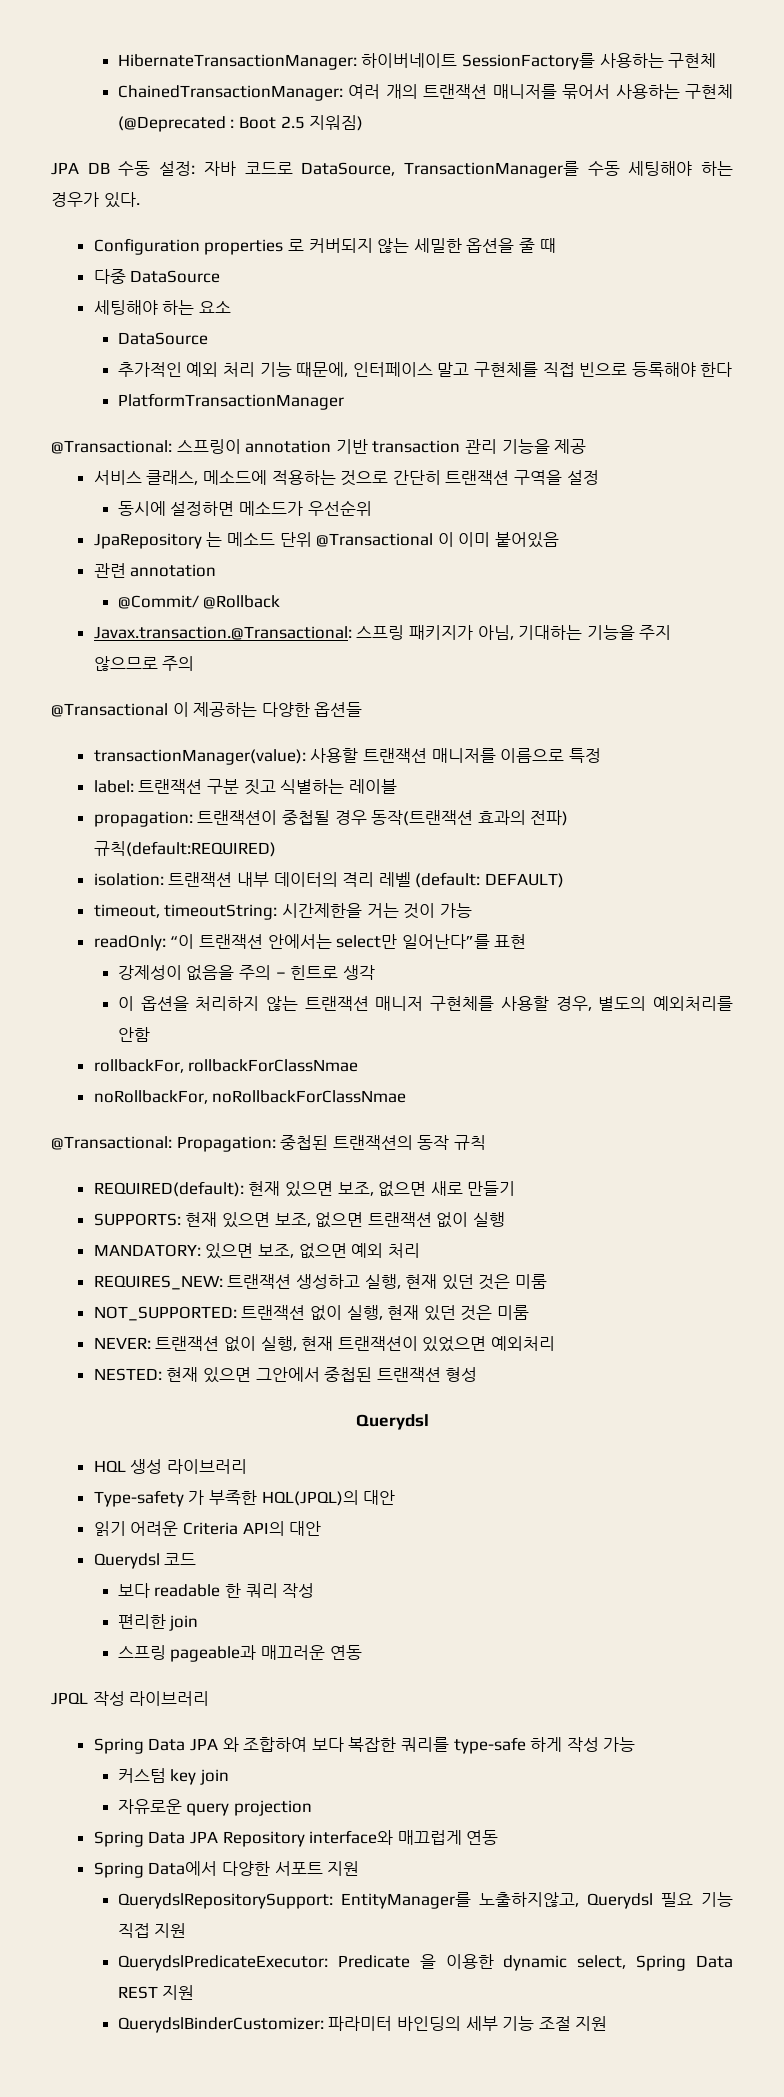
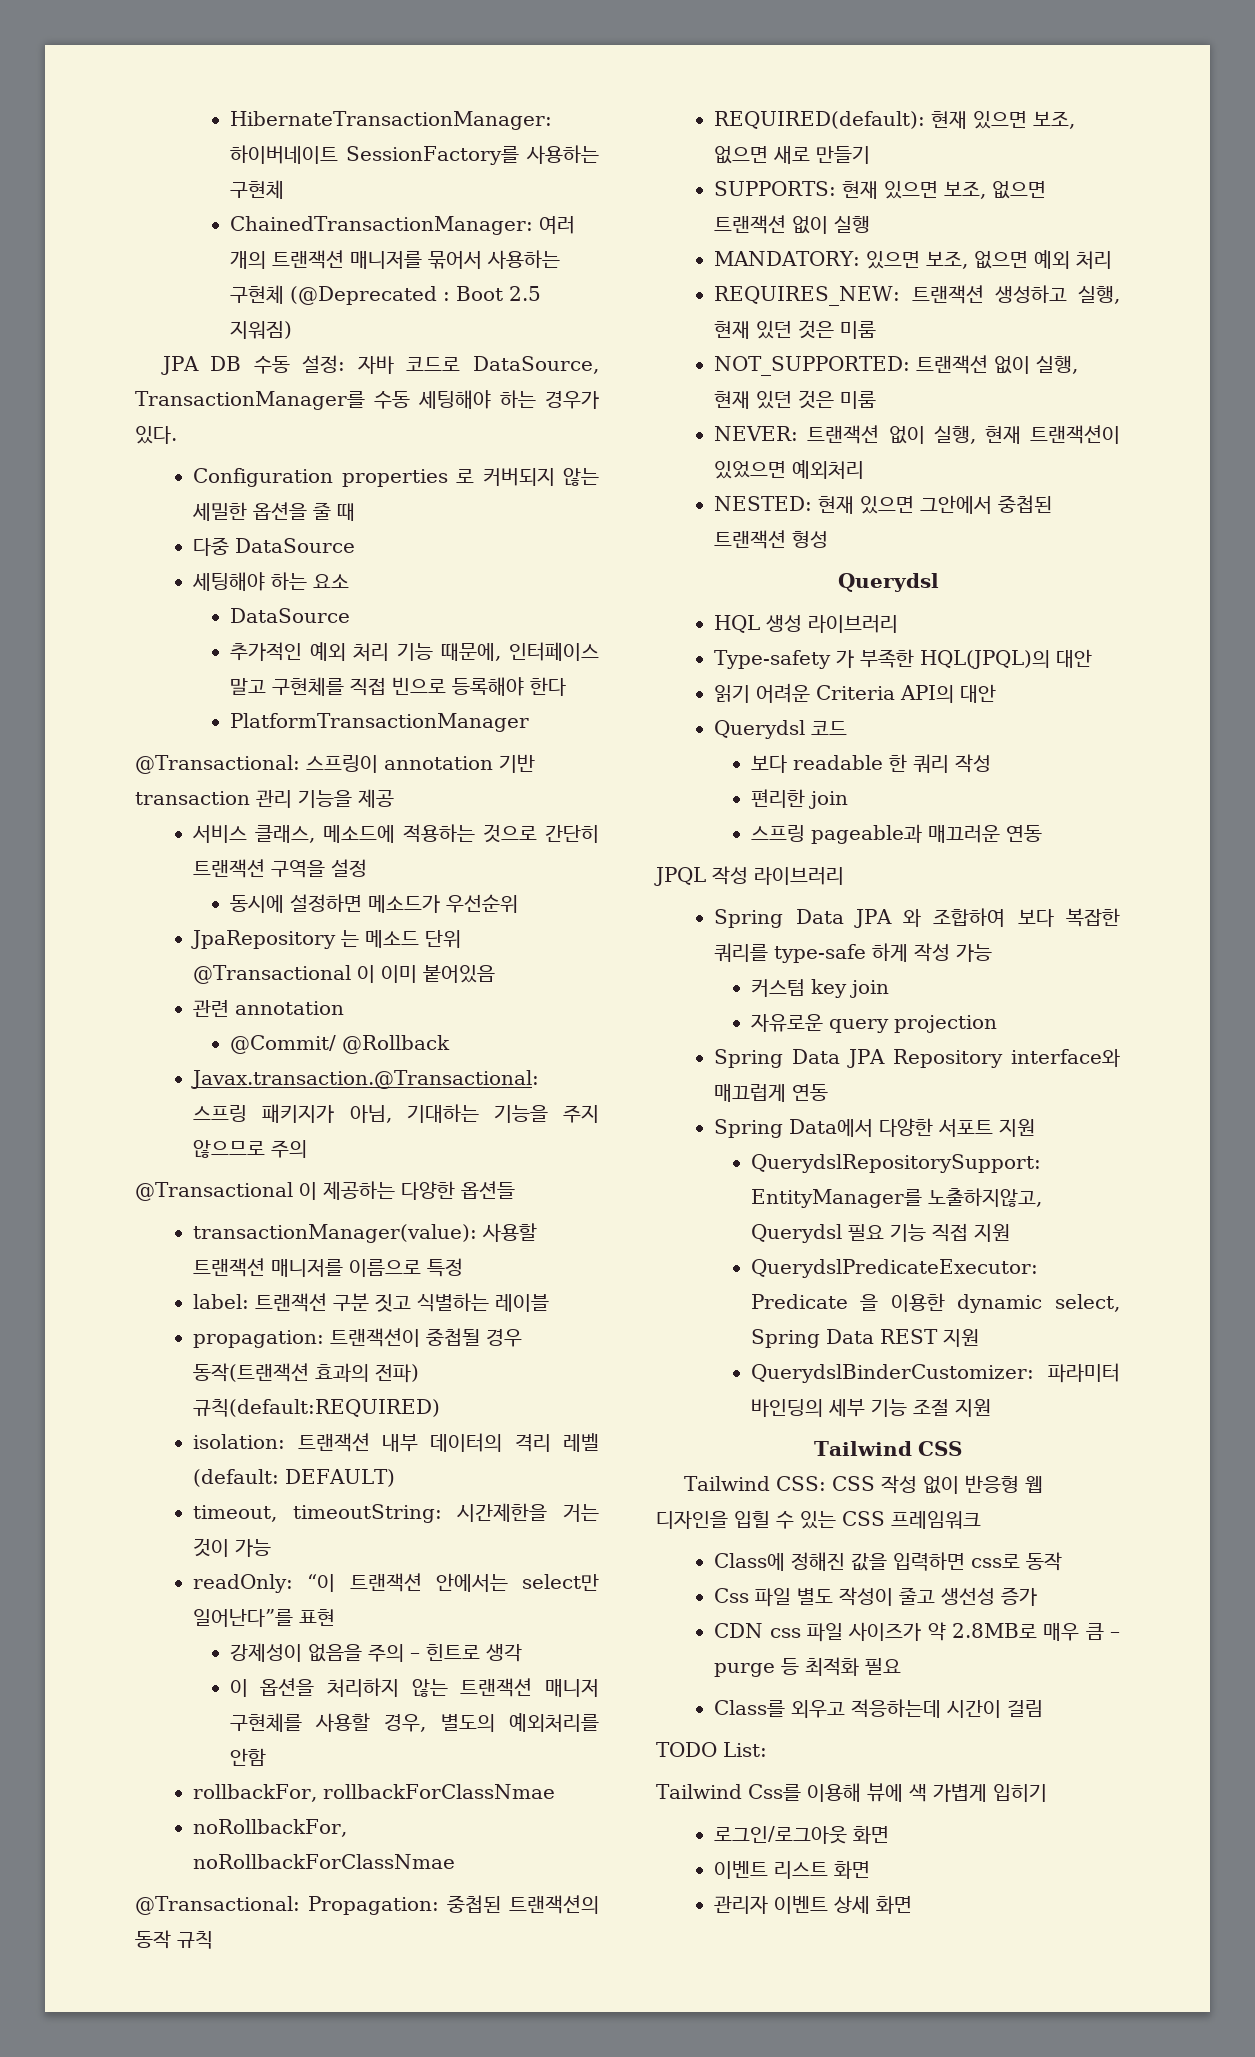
+ Tailwind CSS
+ Tailwind CSS: CSS 작성 없이 반응형 웹 디자인을 입힐 수 있는 CSS 프레임워크
+ Class에 정해진 값을 입력하면 css로 동작
+ Css 파일 별도 작성이 줄고 생선성 증가
+ CDN css 파일 사이즈가 약 2.8MB로 매우 큼 – purge 등 최적화 필요
+ Class를 외우고 적응하는데 시간이 걸림
+ TODO List:
+ Tailwind Css를 이용해 뷰에 색 가볍게 입히기
+ 로그인/로그아웃 화면
+ 이벤트 리스트 화면
+ 관리자 이벤트 상세 화면

